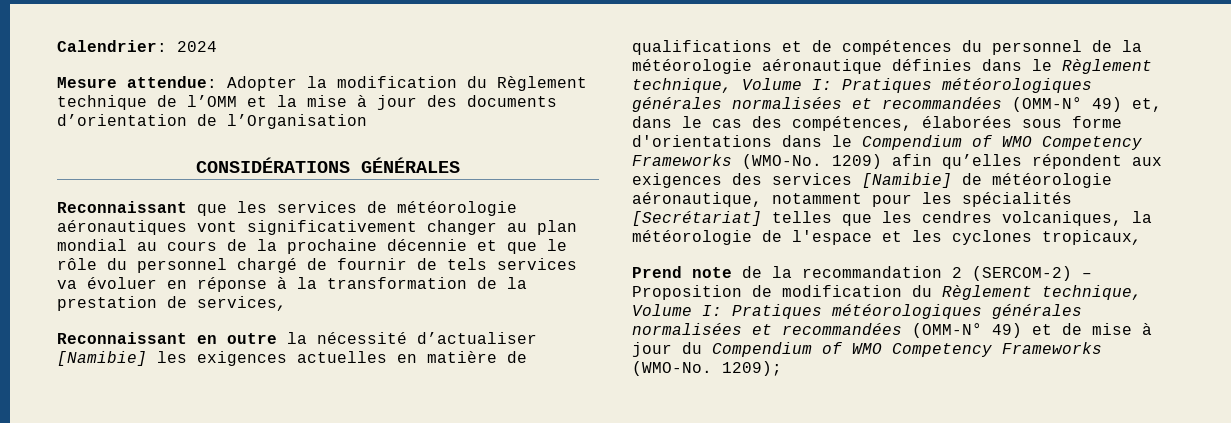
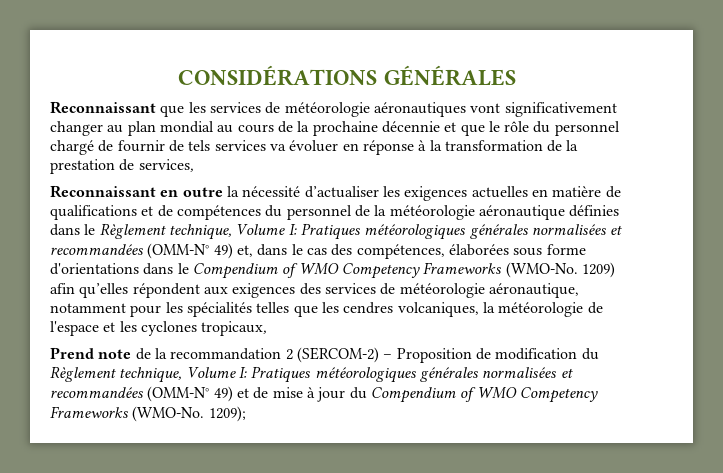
- Calendrier: 2024
- Mesure attendue: Adopter la modification du Règlement technique de l’OMM et la mise à jour des documents d’orientation de l’Organisation
- Reconnaissant en outre la nécessité d’actualiser [Namibie] les exigences actuelles en matière de qualifications et de compétences du personnel de la météorologie aéronautique définies dans le Règlement technique, Volume I: Pratiques météorologiques générales normalisées et recommandées (OMM-N° 49) et, dans le cas des compétences, élaborées sous forme d'orientations dans le Compendium of WMO Competency Frameworks (WMO-No.
+ Reconnaissant en outre la nécessité d’actualiser les exigences actuelles en matière de qualifications et de compétences du personnel de la météorologie aéronautique définies dans le Règlement technique, Volume I: Pratiques météorologiques générales normalisées et recommandées (OMM-N° 49) et, dans le cas des compétences, élaborées sous forme d'orientations dans le Compendium of WMO Competency Frameworks (WMO-No.
- 1209) afin qu’elles répondent aux exigences des services [Namibie] de météorologie aéronautique, notamment pour les spécialités [Secrétariat] telles que les cendres volcaniques, la météorologie de l'espace et les cyclones tropicaux,
+ 1209) afin qu’elles répondent aux exigences des services de météorologie aéronautique, notamment pour les spécialités telles que les cendres volcaniques, la météorologie de l'espace et les cyclones tropicaux,

